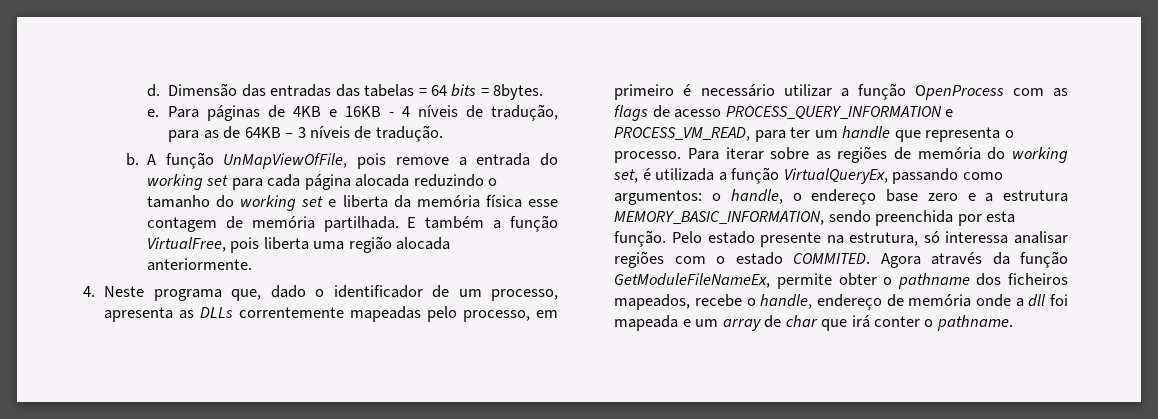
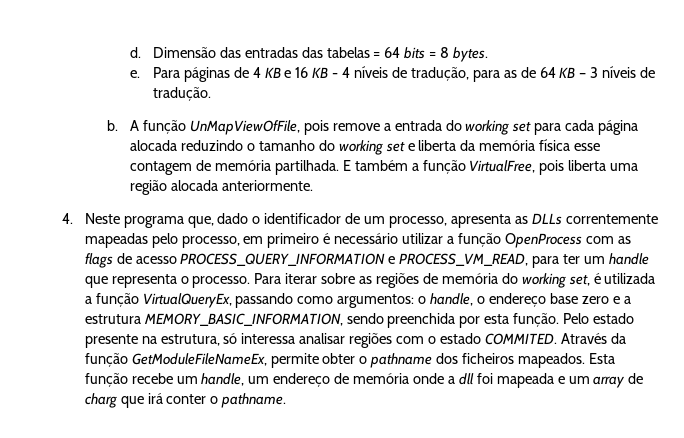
- Dimensão das entradas das tabelas = 64 bits = 8bytes.
+ Dimensão das entradas das tabelas = 64 bits = 8 bytes.
- Para páginas de 4KB e 16KB - 4 níveis de tradução, para as de 64KB – 3 níveis de tradução.
+ Para páginas de 4 KB e 16 KB - 4 níveis de tradução, para as de 64 KB – 3 níveis de tradução.
- Agora através da função GetModuleFileNameEx, permite obter o pathname dos ficheiros mapeados, recebe o handle, endereço de memória onde a dll foi mapeada e um array de char que irá conter o pathname.
+ Através da função GetModuleFileNameEx, permite obter o pathname dos ficheiros mapeados. Esta função recebe um handle, um endereço de memória onde a dll foi mapeada e um array de charg que irá conter o pathname.

